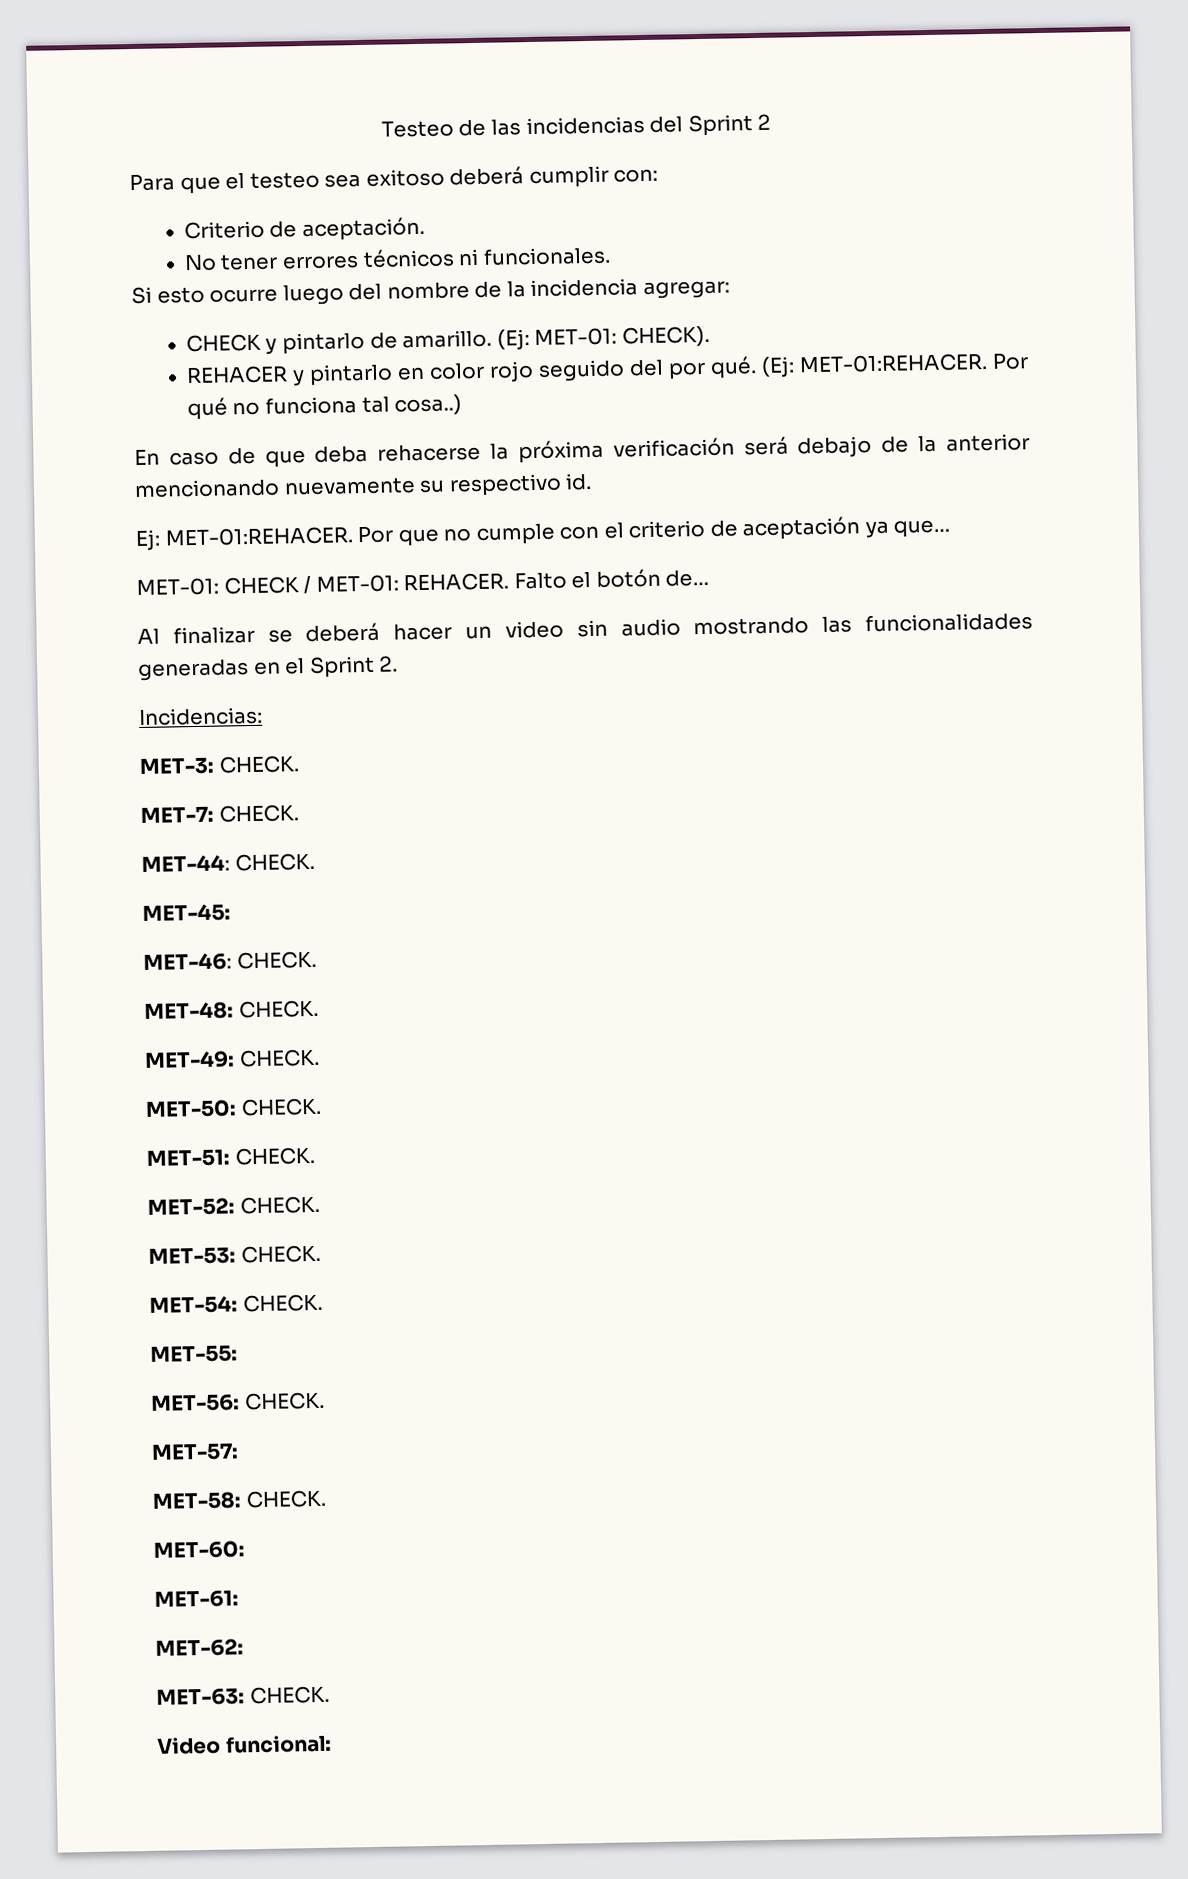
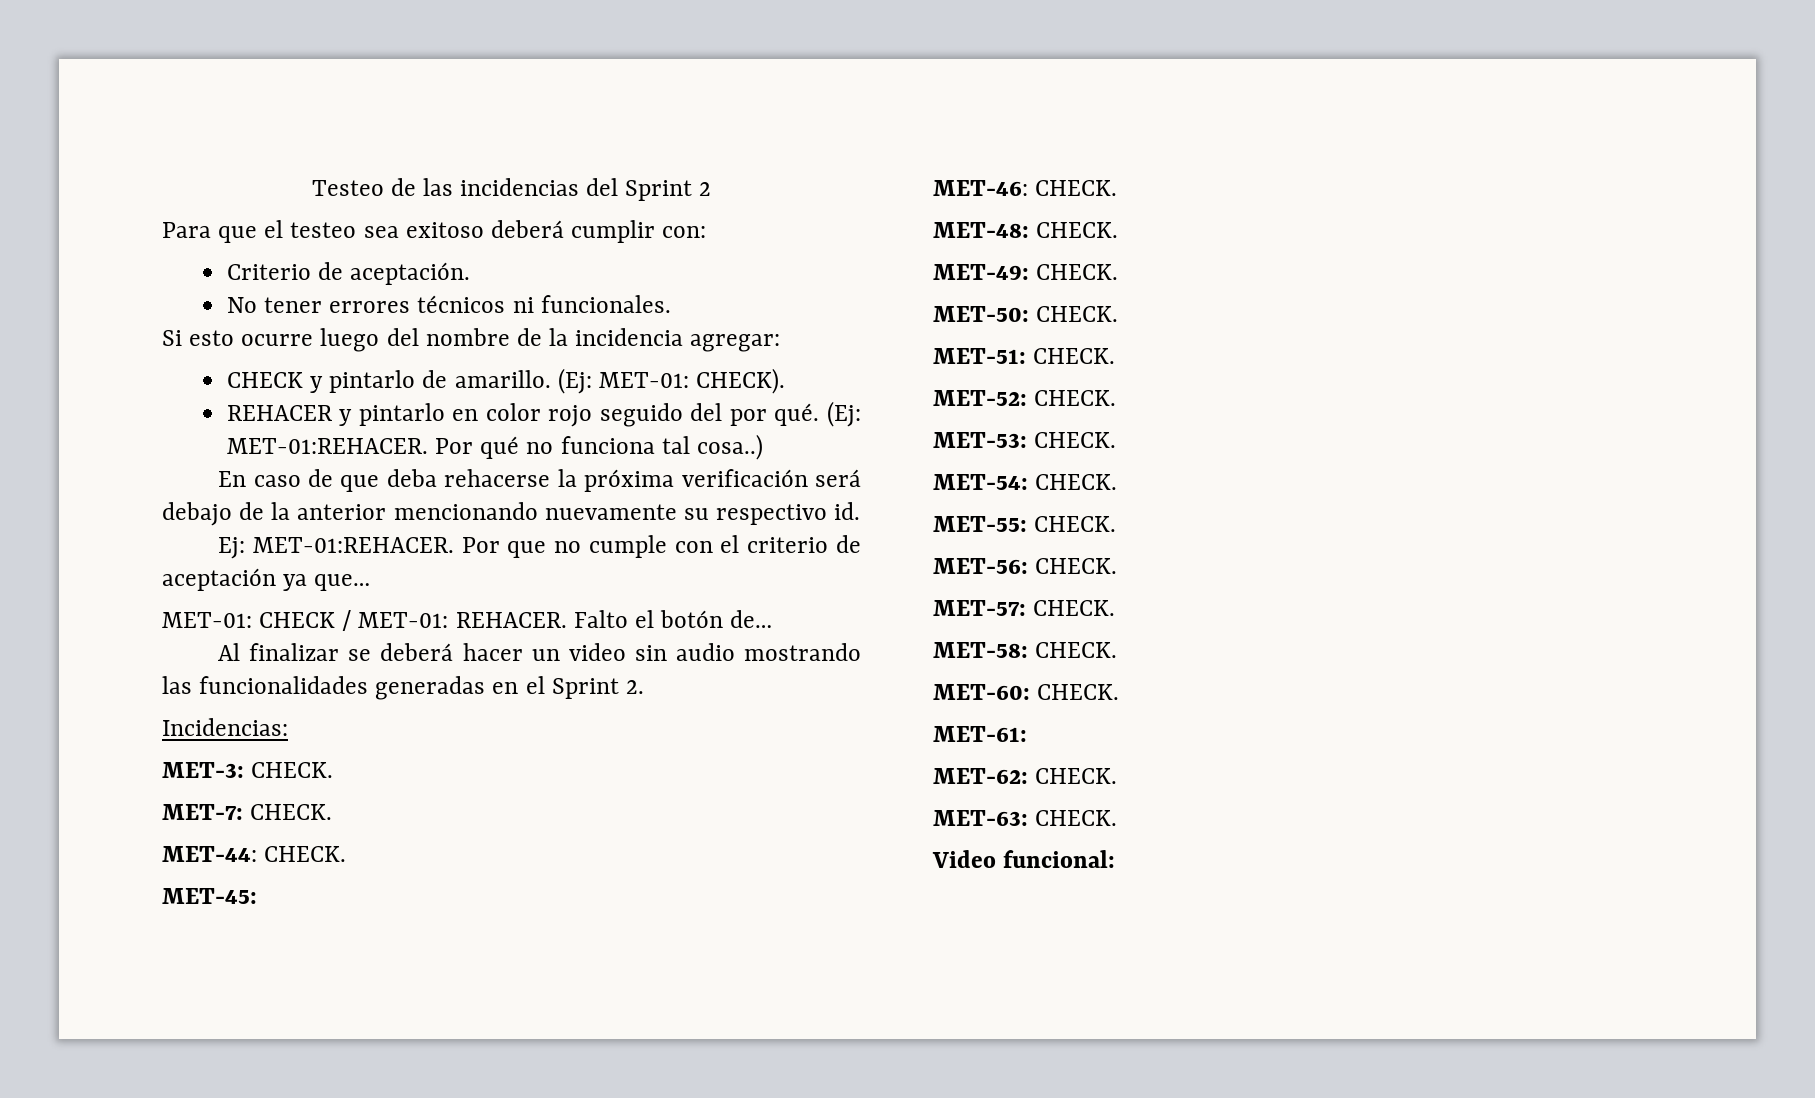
- MET-55:
+ MET-55: CHECK.
- MET-57:
+ MET-57: CHECK.
- MET-60:
+ MET-60: CHECK.
- MET-62:
+ MET-62: CHECK.

